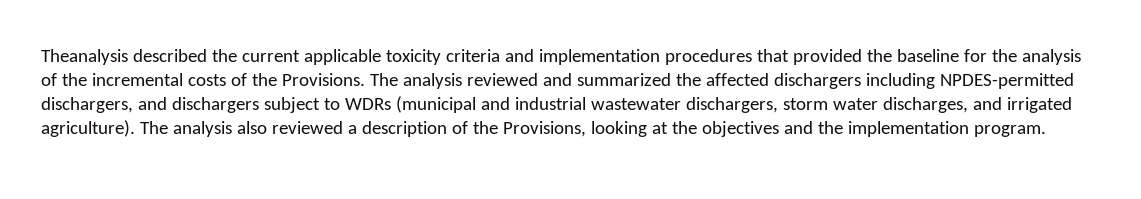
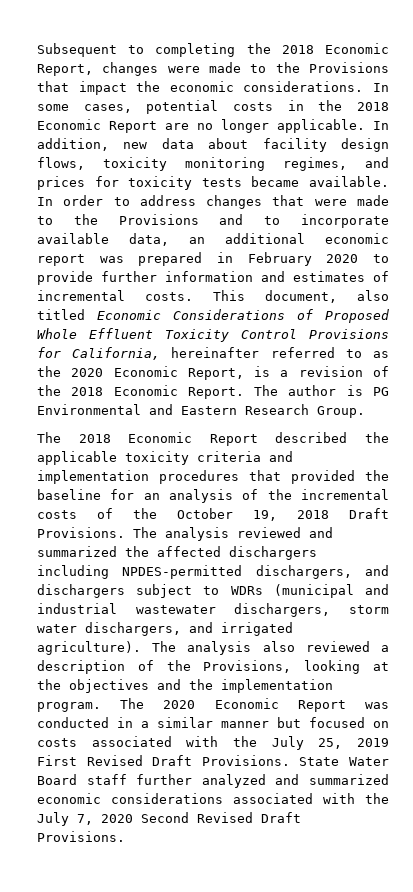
- Theanalysis described the current applicable toxicity criteria and implementation procedures that provided the baseline for the analysis of the incremental costs of the Provisions.
+ Subsequent to completing the 2018 Economic Report, changes were made to the Provisions that impact the economic considerations. In some cases, potential costs in the 2018 Economic Report are no longer applicable. In addition, new data about facility design flows, toxicity monitoring regimes, and prices for toxicity tests became available. In order to address changes that were made to the Provisions and to incorporate available data, an additional economic report was prepared in February 2020 to provide further information and estimates of incremental costs. This document, also titled Economic Considerations of Proposed Whole Effluent Toxicity Control Provisions for California, hereinafter referred to as the 2020 Economic Report, is a revision of the 2018 Economic Report. The author is PG Environmental and Eastern Research Group.
+ The 2018 Economic Report described the applicable toxicity criteria and implementation procedures that provided the baseline for an analysis of the incremental costs of the October 19, 2018 Draft Provisions.
- The analysis reviewed and summarized the affected dischargers including NPDES-permitted dischargers, and dischargers subject to WDRs (municipal and industrial wastewater dischargers, storm water discharges, and irrigated agriculture).
+ The analysis reviewed and summarized the affected dischargers including NPDES-permitted dischargers, and dischargers subject to WDRs (municipal and industrial wastewater dischargers, storm water dischargers, and irrigated agriculture).
+ The 2020 Economic Report was conducted in a similar manner but focused on costs associated with the July 25, 2019 First Revised Draft Provisions. State Water Board staff further analyzed and summarized economic considerations associated with the July 7, 2020 Second Revised Draft Provisions.

